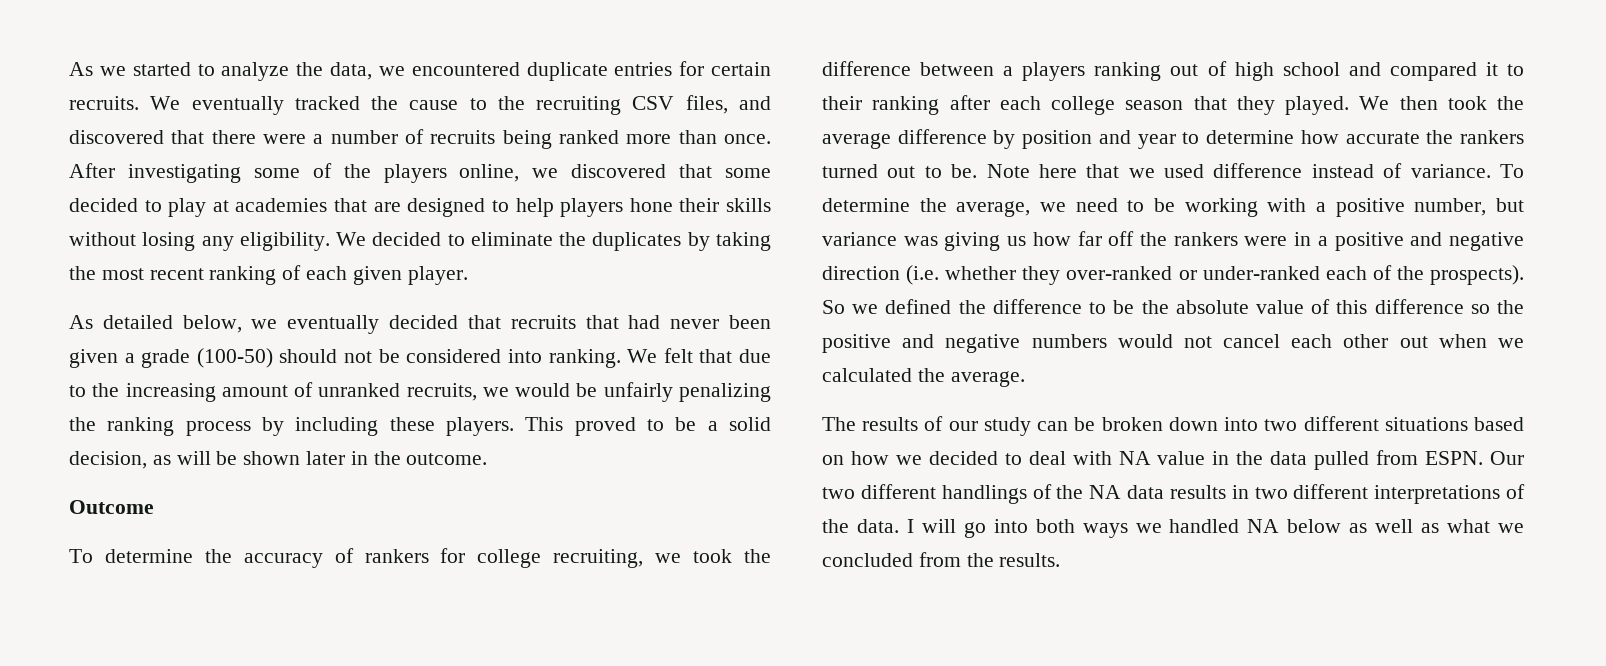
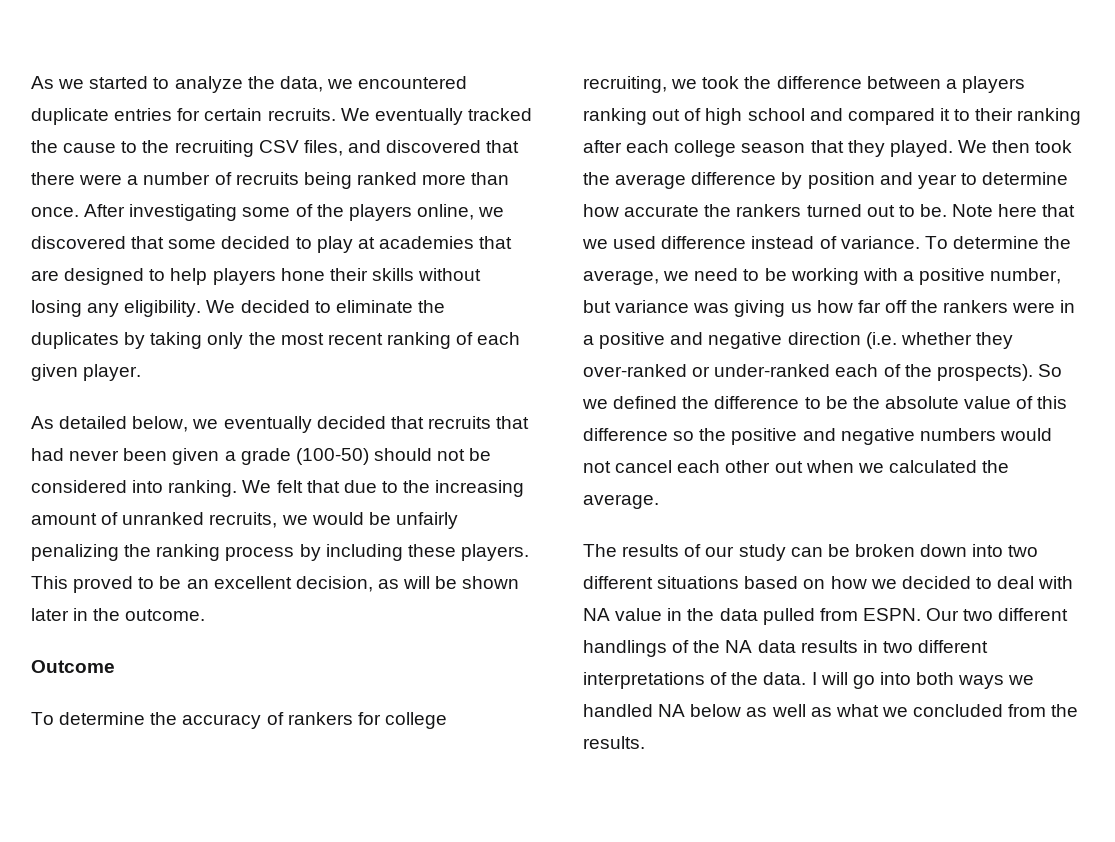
- We decided to eliminate the duplicates by taking the most recent ranking of each given player.
+ We decided to eliminate the duplicates by taking only the most recent ranking of each given player.
- This proved to be a solid decision, as will be shown later in the outcome.
+ This proved to be an excellent decision, as will be shown later in the outcome.

